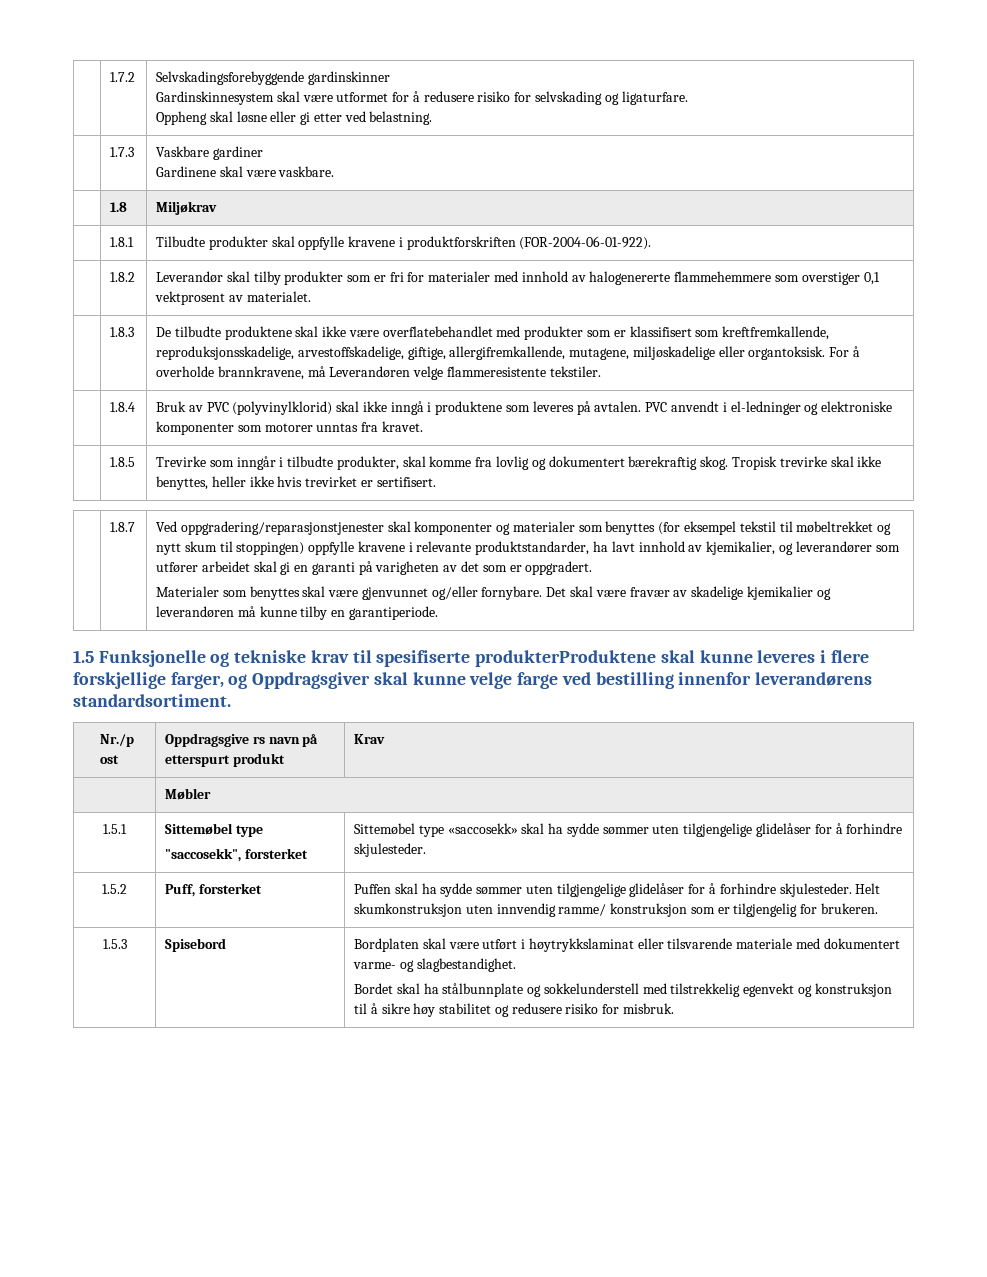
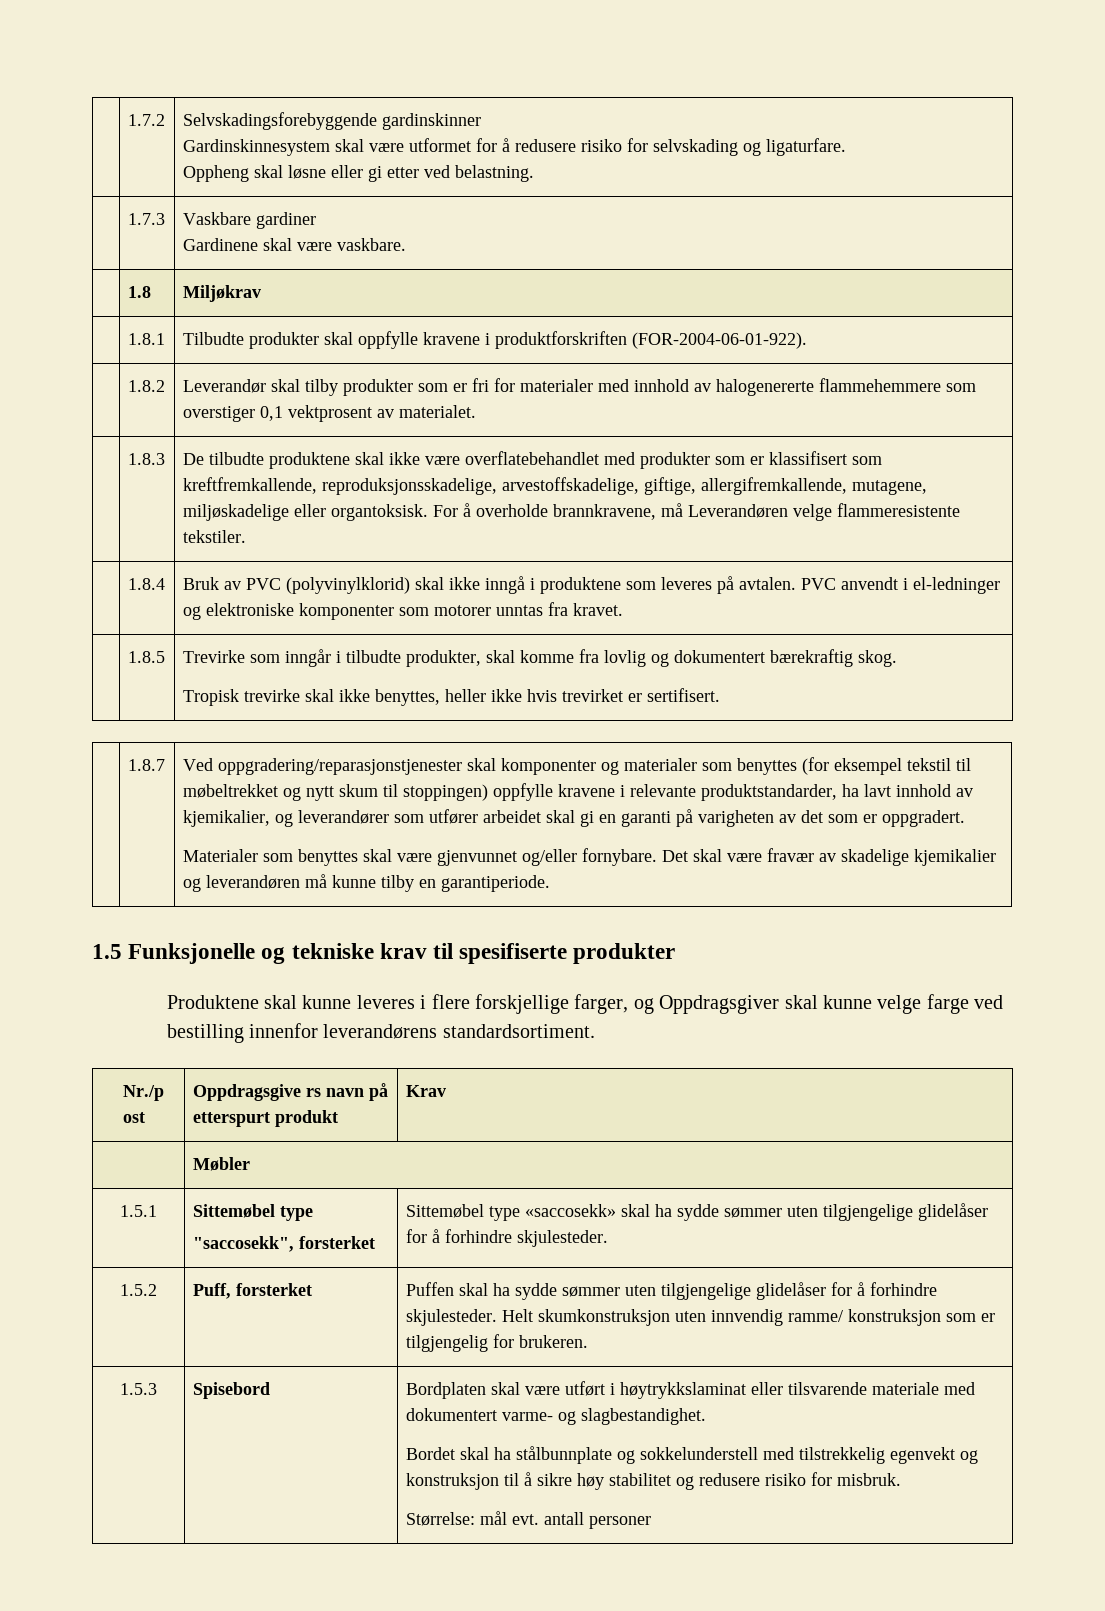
- | 1.8.5 | Trevirke som inngår i tilbudte produkter, skal komme fra lovlig og dokumentert bærekraftig skog. Tropisk trevirke skal ikke benyttes, heller ikke hvis trevirket er sertifisert.
+ | 1.8.5 | Trevirke som inngår i tilbudte produkter, skal komme fra lovlig og dokumentert bærekraftig skog.
+ Tropisk trevirke skal ikke benyttes, heller ikke hvis trevirket er sertifisert.
- 1.5 Funksjonelle og tekniske krav til spesifiserte produkterProduktene skal kunne leveres i flere forskjellige farger, og Oppdragsgiver skal kunne velge farge ved bestilling innenfor leverandørens standardsortiment.
+ 1.5 Funksjonelle og tekniske krav til spesifiserte produkter
+ Produktene skal kunne leveres i flere forskjellige farger, og Oppdragsgiver skal kunne velge farge ved bestilling innenfor leverandørens standardsortiment.
+ Størrelse: mål evt. antall personer

